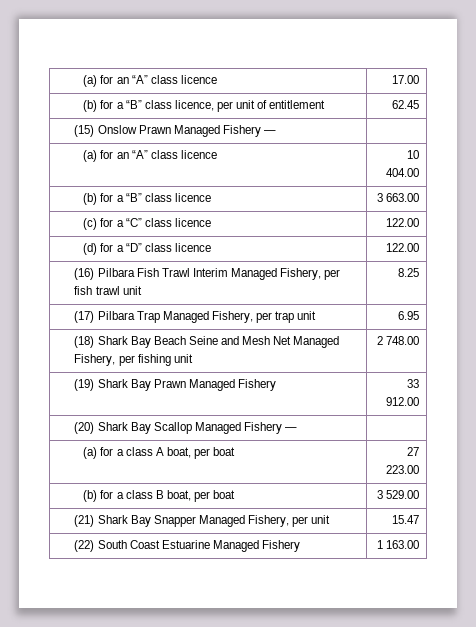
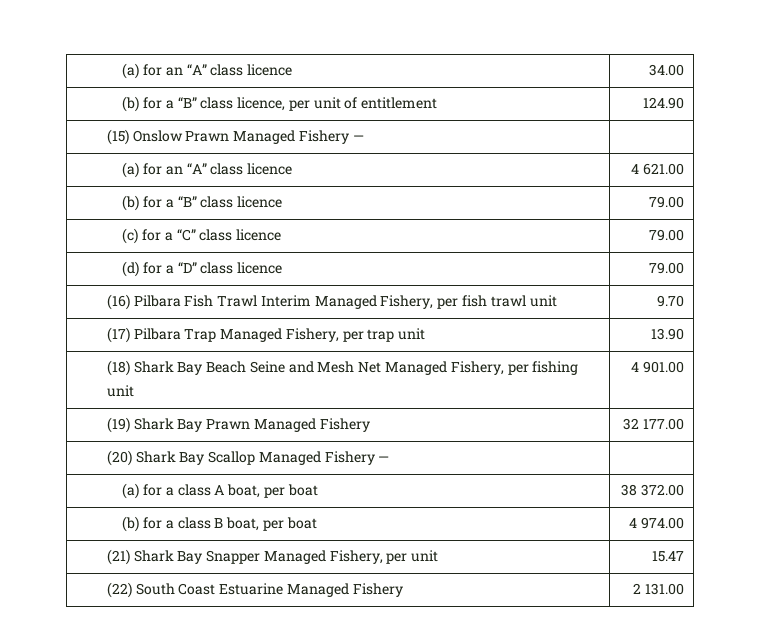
- (a) for an “A” class licence | 17.00
+ (a) for an “A” class licence | 34.00
- (b) for a “B” class licence, per unit of entitlement | 62.45
+ (b) for a “B” class licence, per unit of entitlement | 124.90
- (a) for an “A” class licence | 10 404.00
+ (a) for an “A” class licence | 4 621.00
- (b) for a “B” class licence | 3 663.00
+ (b) for a “B” class licence | 79.00
- (c) for a “C” class licence | 122.00
+ (c) for a “C” class licence | 79.00
- (d) for a “D” class licence | 122.00
+ (d) for a “D” class licence | 79.00
- (16) Pilbara Fish Trawl Interim Managed Fishery, per fish trawl unit | 8.25
+ (16) Pilbara Fish Trawl Interim Managed Fishery, per fish trawl unit | 9.70
- (17) Pilbara Trap Managed Fishery, per trap unit | 6.95
+ (17) Pilbara Trap Managed Fishery, per trap unit | 13.90
- (18) Shark Bay Beach Seine and Mesh Net Managed Fishery, per fishing unit | 2 748.00
+ (18) Shark Bay Beach Seine and Mesh Net Managed Fishery, per fishing unit | 4 901.00
- (19) Shark Bay Prawn Managed Fishery | 33 912.00
+ (19) Shark Bay Prawn Managed Fishery | 32 177.00
- (a) for a class A boat, per boat | 27 223.00
+ (a) for a class A boat, per boat | 38 372.00
- (b) for a class B boat, per boat | 3 529.00
+ (b) for a class B boat, per boat | 4 974.00
- (22) South Coast Estuarine Managed Fishery | 1 163.00
+ (22) South Coast Estuarine Managed Fishery | 2 131.00

